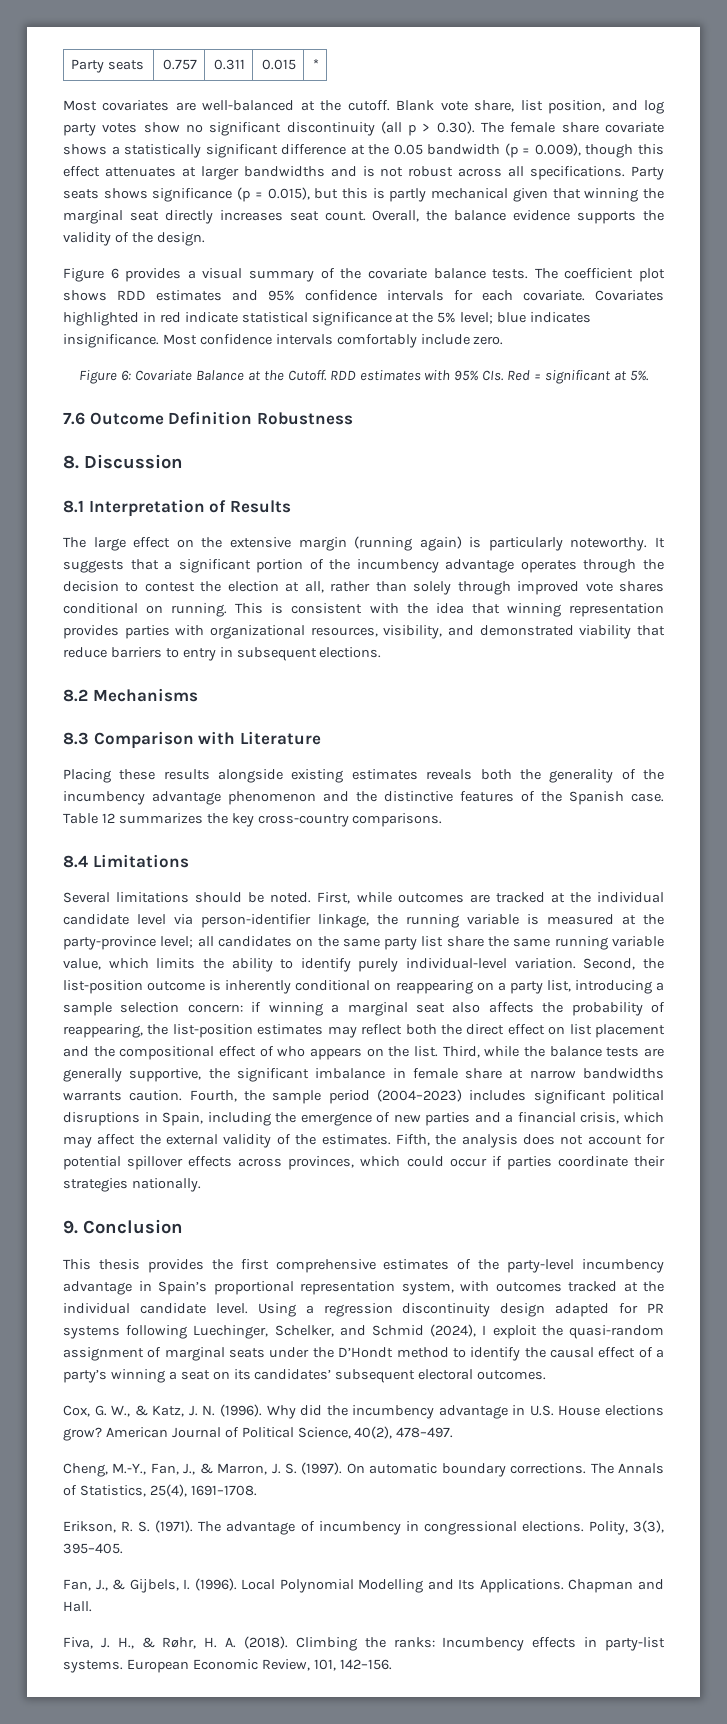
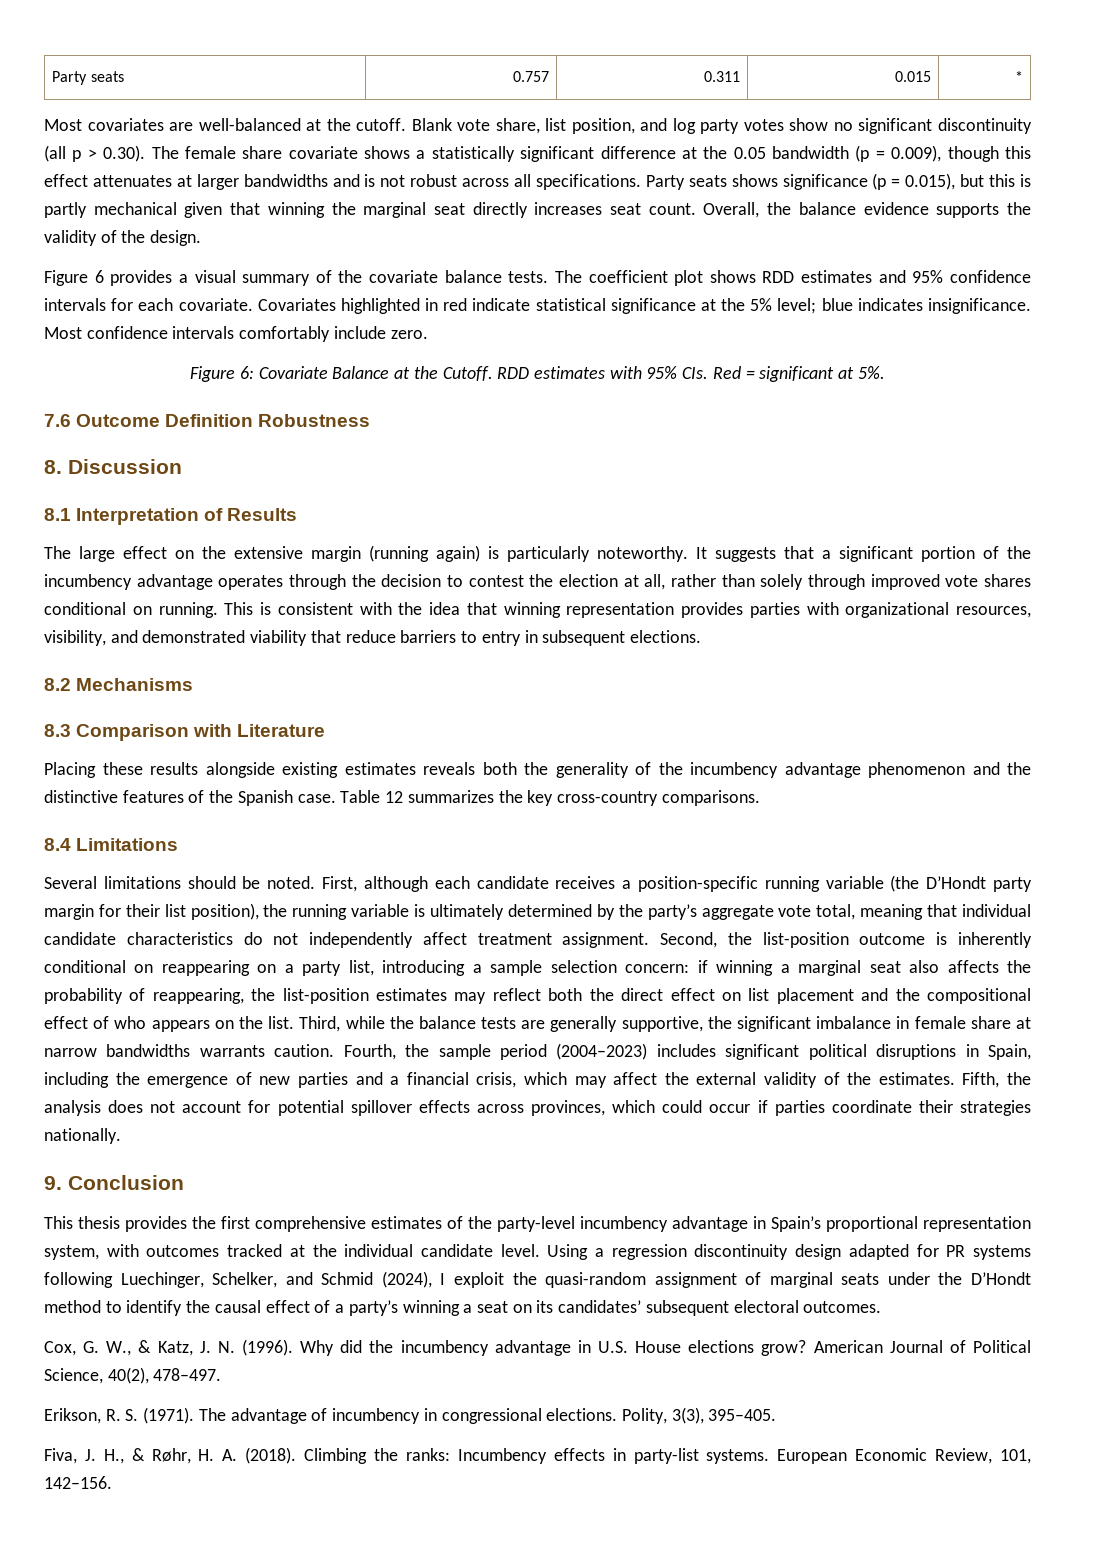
- First, while outcomes are tracked at the individual candidate level via person-identifier linkage, the running variable is measured at the party-province level; all candidates on the same party list share the same running variable value, which limits the ability to identify purely individual-level variation.
+ First, although each candidate receives a position-specific running variable (the D’Hondt party margin for their list position), the running variable is ultimately determined by the party’s aggregate vote total, meaning that individual candidate characteristics do not independently affect treatment assignment.
- Cheng, M.-Y., Fan, J., & Marron, J. S. (1997). On automatic boundary corrections. The Annals of Statistics, 25(4), 1691–1708.
- Fan, J., & Gijbels, I. (1996). Local Polynomial Modelling and Its Applications. Chapman and Hall.

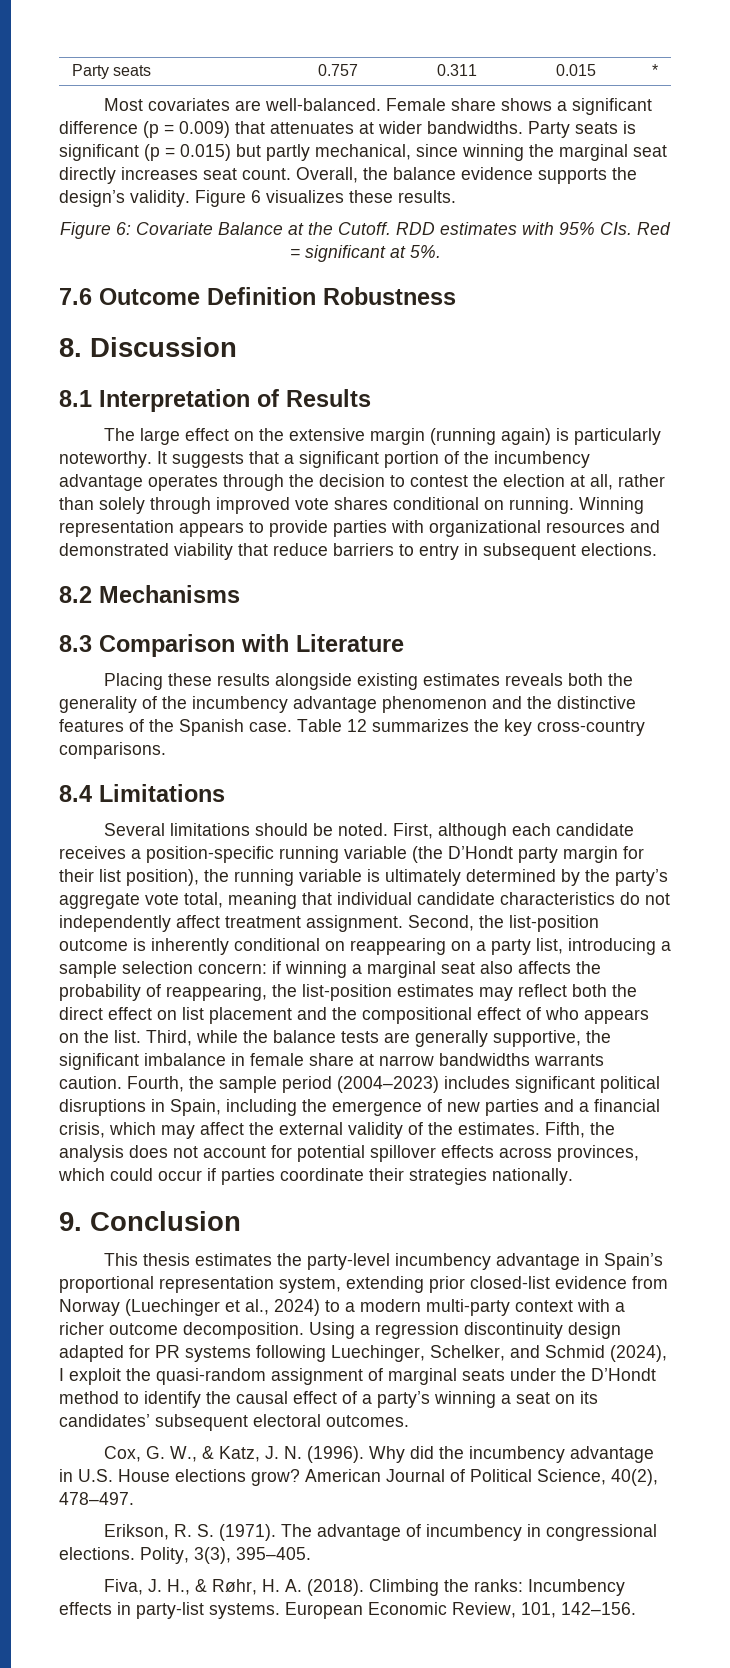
- Most covariates are well-balanced at the cutoff. Blank vote share, list position, and log party votes show no significant discontinuity (all p > 0.30). The female share covariate shows a statistically significant difference at the 0.05 bandwidth (p = 0.009), though this effect attenuates at larger bandwidths and is not robust across all specifications. Party seats shows significance (p = 0.015), but this is partly mechanical given that winning the marginal seat directly increases seat count.
+ Most covariates are well-balanced. Female share shows a significant difference (p = 0.009) that attenuates at wider bandwidths. Party seats is significant (p = 0.015) but partly mechanical, since winning the marginal seat directly increases seat count.
- Overall, the balance evidence supports the validity of the design.
- Figure 6 provides a visual summary of the covariate balance tests. The coefficient plot shows RDD estimates and 95% confidence intervals for each covariate. Covariates highlighted in red indicate statistical significance at the 5% level; blue indicates insignificance. Most confidence intervals comfortably include zero.
+ Overall, the balance evidence supports the design’s validity. Figure 6 visualizes these results.
- This is consistent with the idea that winning representation provides parties with organizational resources, visibility, and demonstrated viability that reduce barriers to entry in subsequent elections.
+ Winning representation appears to provide parties with organizational resources and demonstrated viability that reduce barriers to entry in subsequent elections.
- This thesis provides the first comprehensive estimates of the party-level incumbency advantage in Spain’s proportional representation system, with outcomes tracked at the individual candidate level.
+ This thesis estimates the party-level incumbency advantage in Spain’s proportional representation system, extending prior closed-list evidence from Norway (Luechinger et al., 2024) to a modern multi-party context with a richer outcome decomposition.

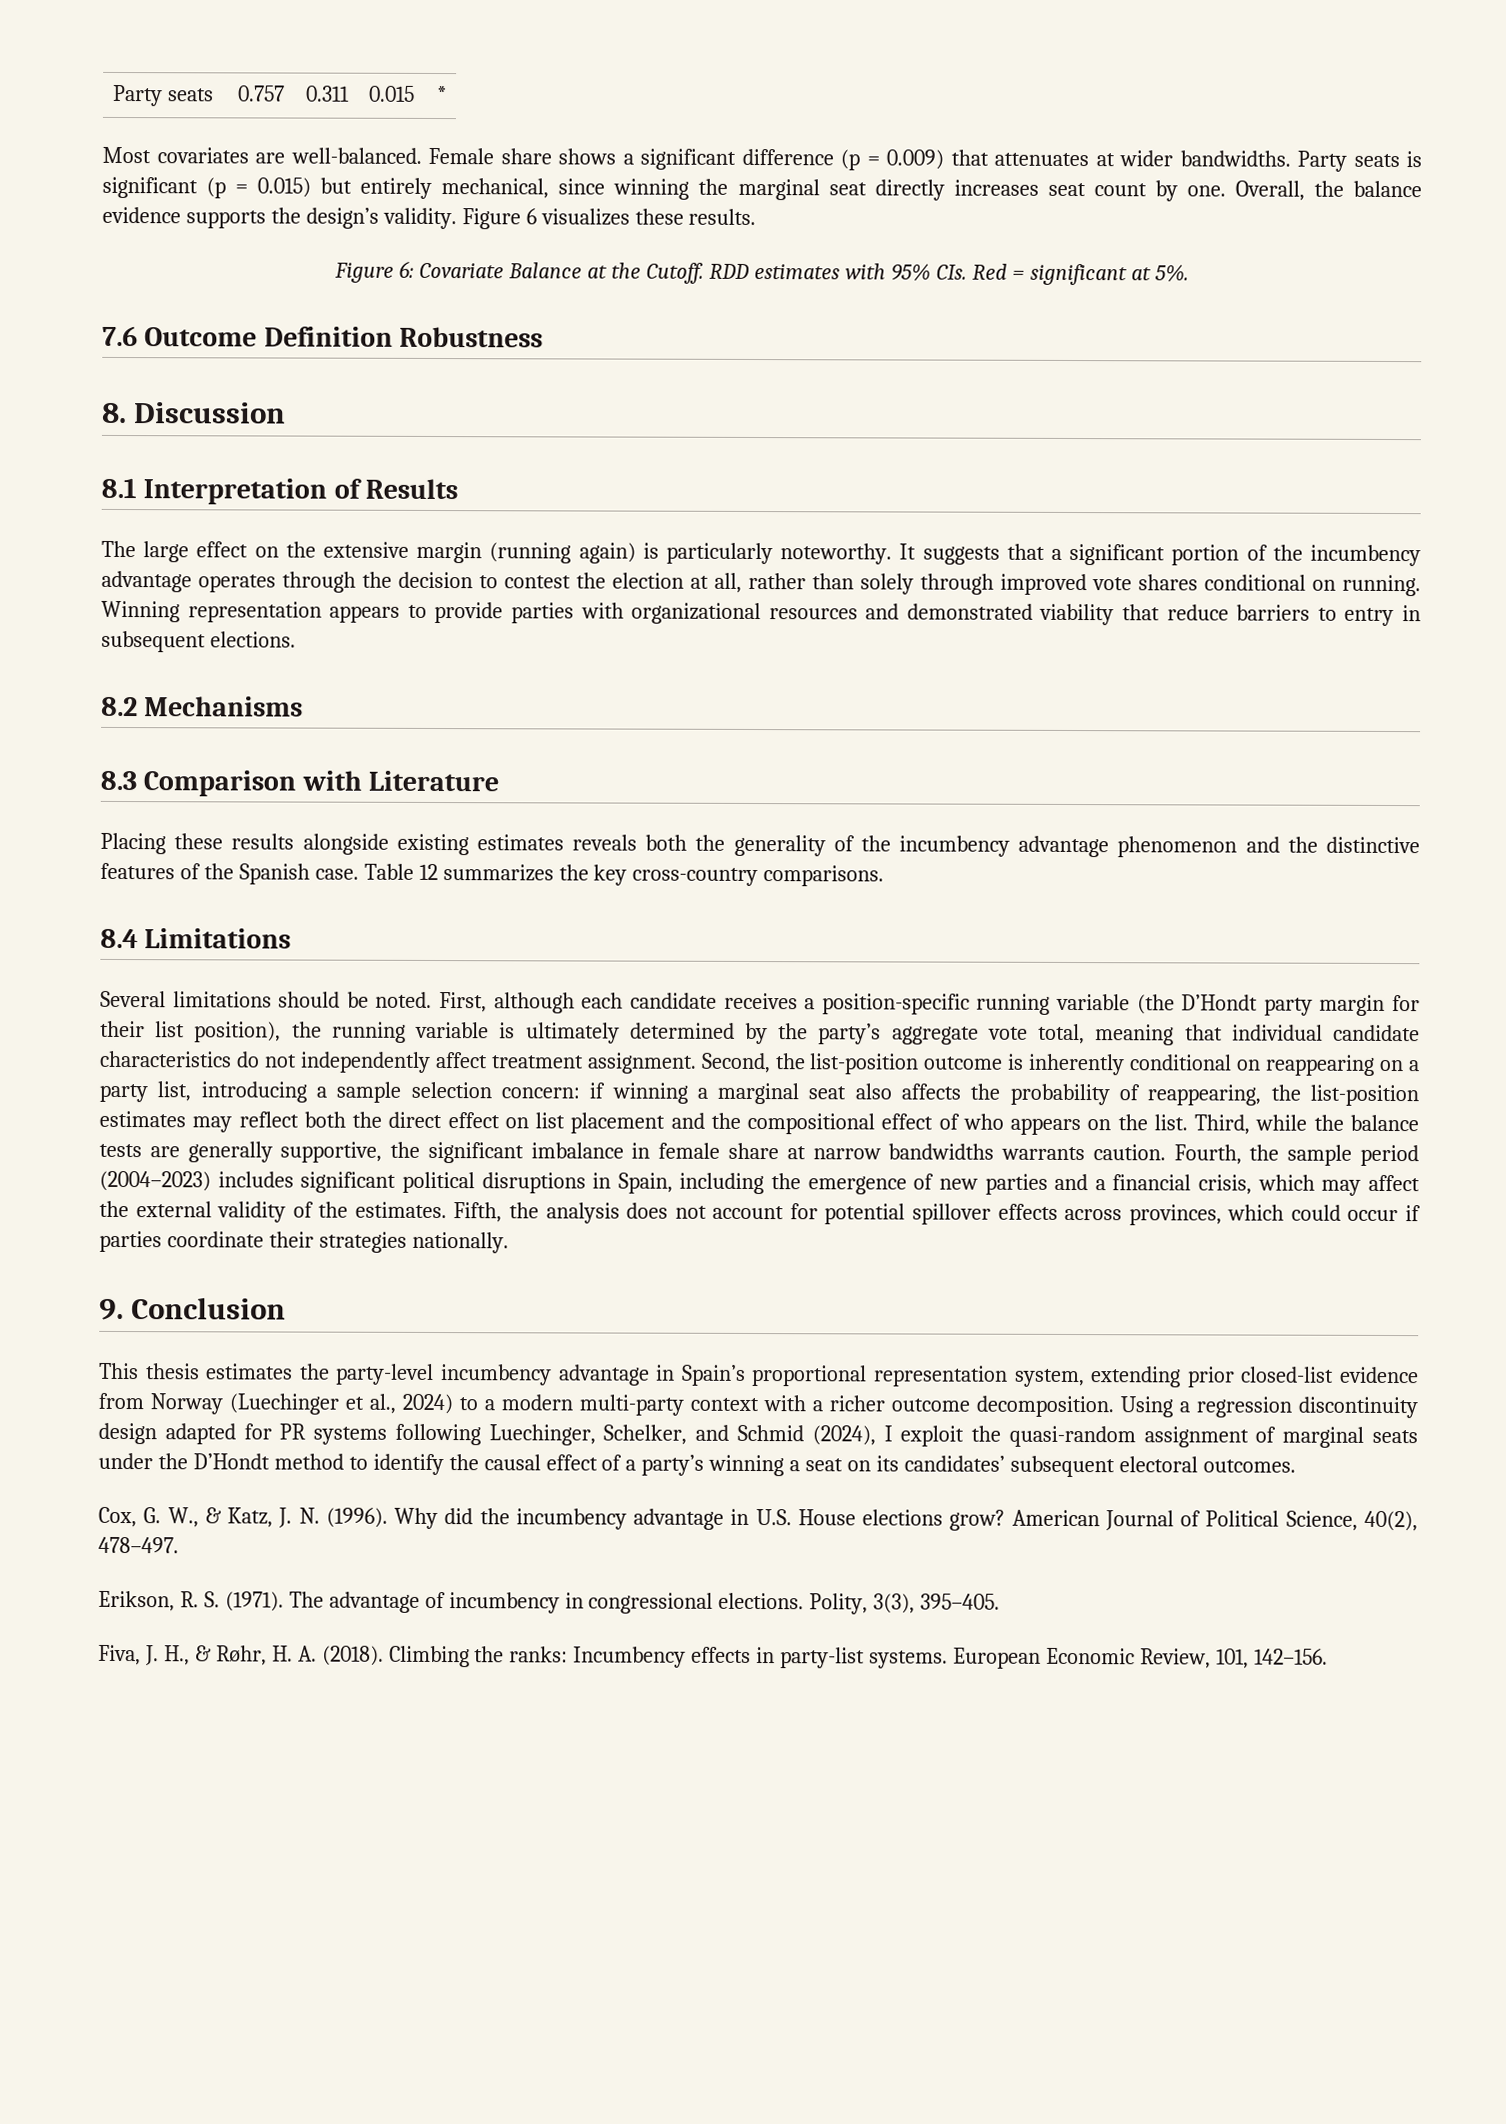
- Party seats is significant (p = 0.015) but partly mechanical, since winning the marginal seat directly increases seat count.
+ Party seats is significant (p = 0.015) but entirely mechanical, since winning the marginal seat directly increases seat count by one.

